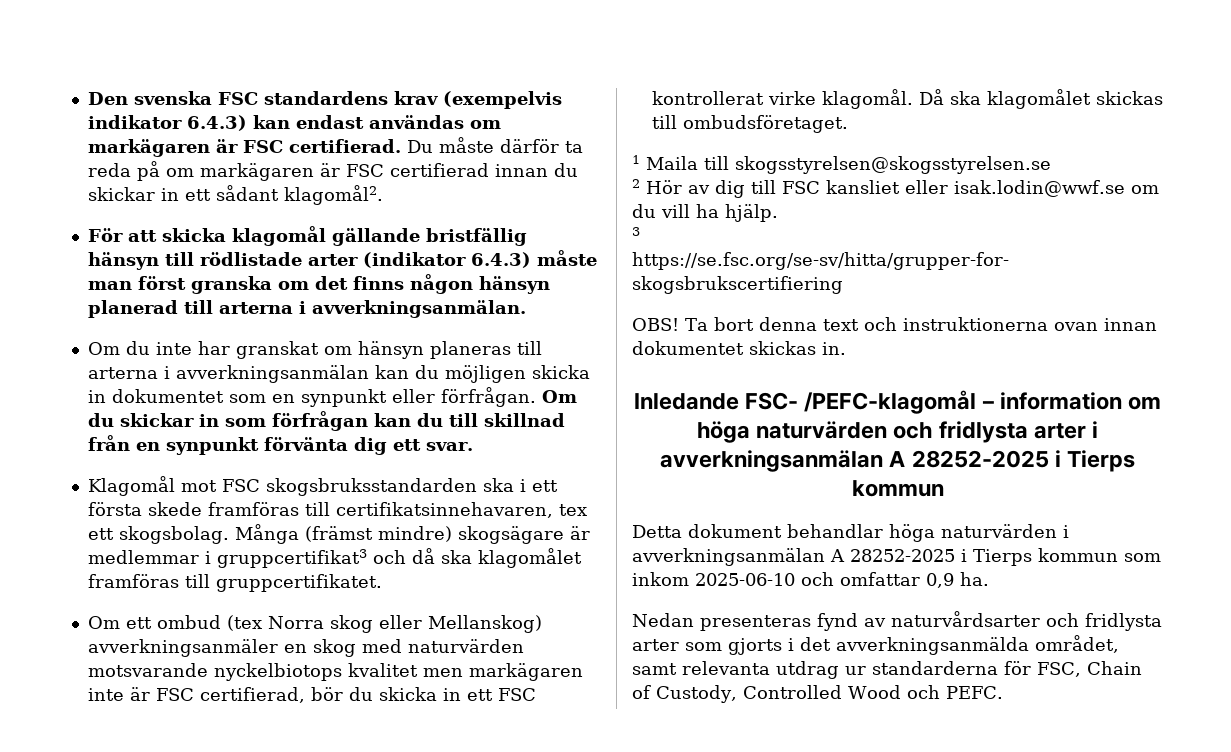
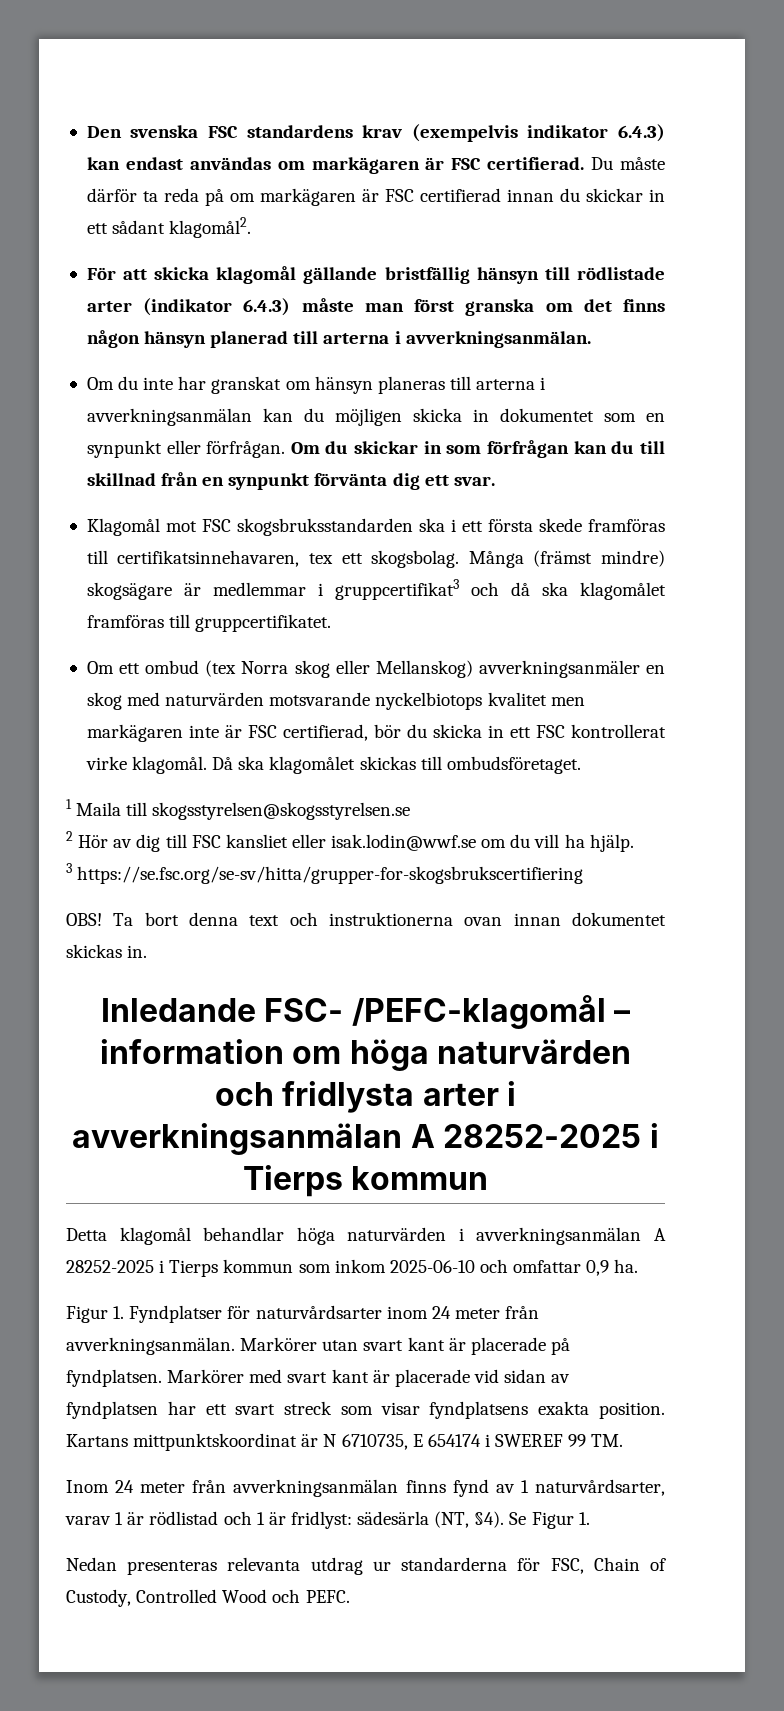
- Detta dokument behandlar höga naturvärden i avverkningsanmälan A 28252-2025 i Tierps kommun som inkom 2025-06-10 och omfattar 0,9 ha.
+ Detta klagomål behandlar höga naturvärden i avverkningsanmälan A 28252-2025 i Tierps kommun som inkom 2025-06-10 och omfattar 0,9 ha.
- Nedan presenteras fynd av naturvårdsarter och fridlysta arter som gjorts i det avverkningsanmälda området, samt relevanta utdrag ur standarderna för FSC, Chain of Custody, Controlled Wood och PEFC.
+ Figur 1. Fyndplatser för naturvårdsarter inom 24 meter från avverkningsanmälan. Markörer utan svart kant är placerade på fyndplatsen. Markörer med svart kant är placerade vid sidan av fyndplatsen har ett svart streck som visar fyndplatsens exakta position. Kartans mittpunktskoordinat är N 6710735, E 654174 i SWEREF 99 TM.
+ Inom 24 meter från avverkningsanmälan finns fynd av 1 naturvårdsarter, varav 1 är rödlistad och 1 är fridlyst: sädesärla (NT, §4). Se Figur 1.
+ Nedan presenteras relevanta utdrag ur standarderna för FSC, Chain of Custody, Controlled Wood och PEFC.

